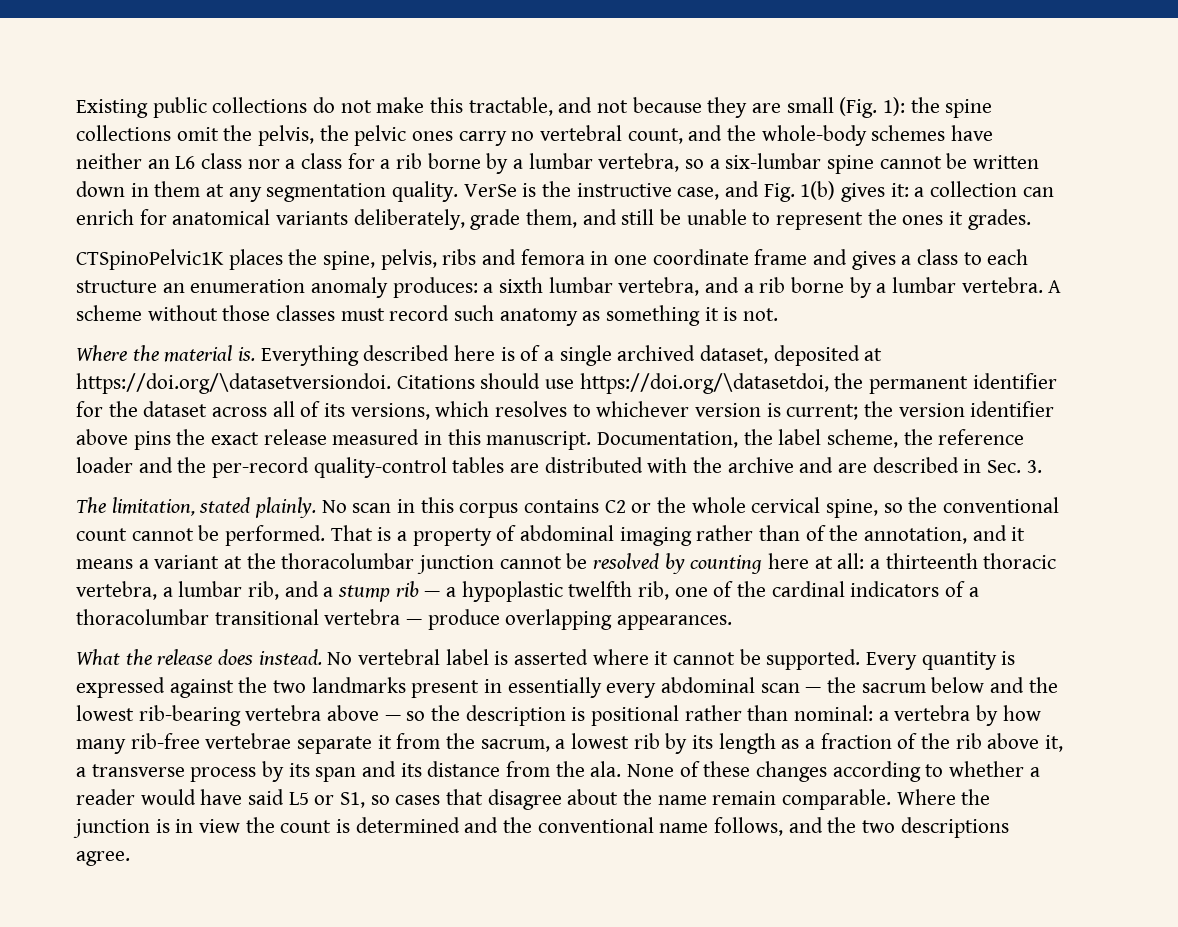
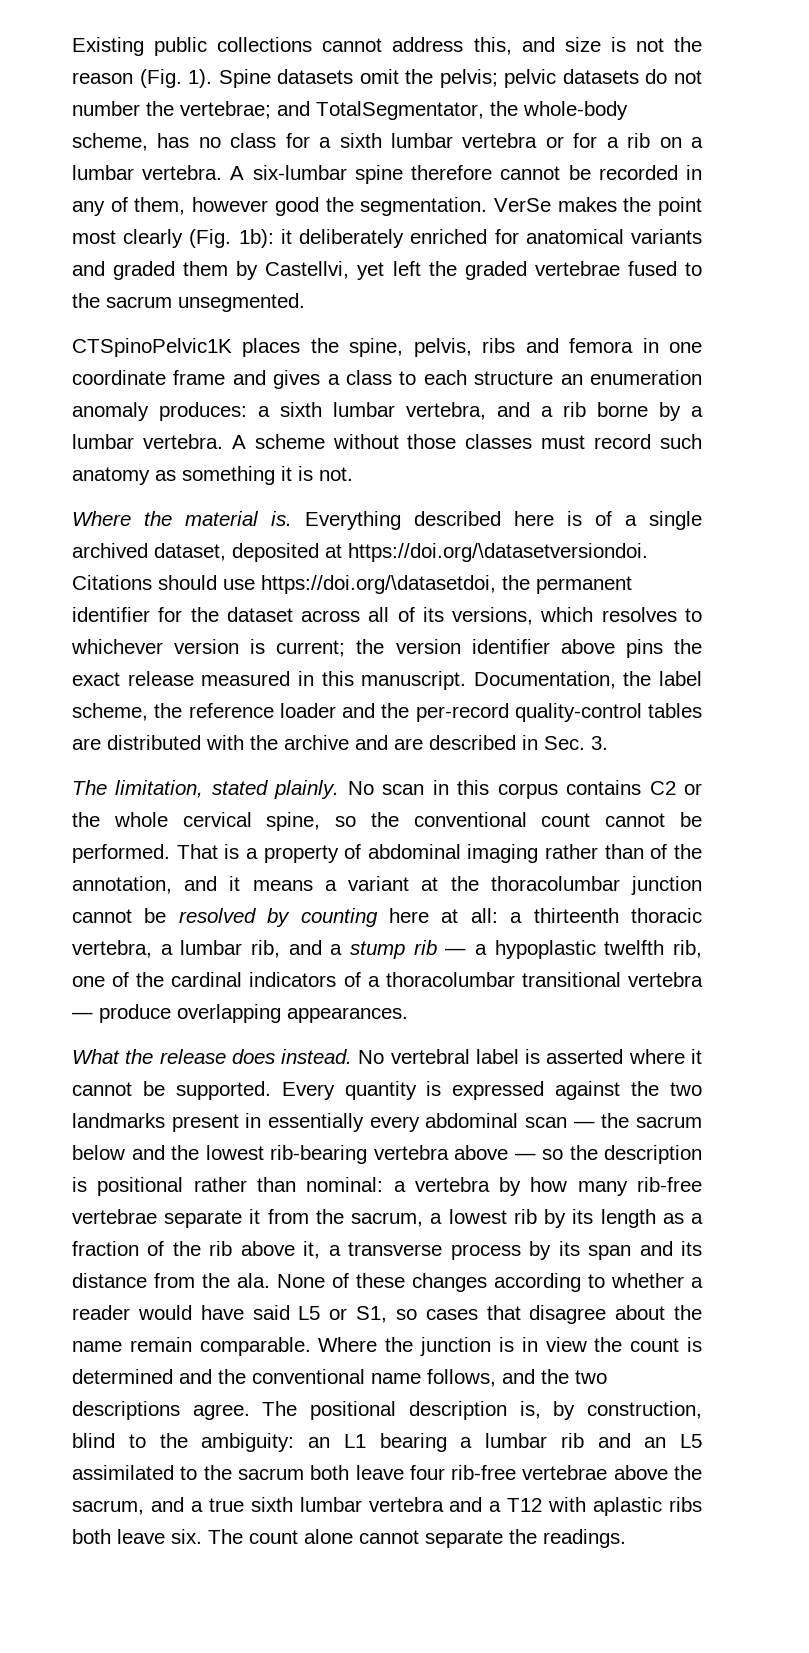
- Existing public collections do not make this tractable, and not because they are small (Fig. 1): the spine collections omit the pelvis, the pelvic ones carry no vertebral count, and the whole-body schemes have neither an L6 class nor a class for a rib borne by a lumbar vertebra, so a six-lumbar spine cannot be written down in them at any segmentation quality. VerSe is the instructive case, and Fig. 1(b) gives it: a collection can enrich for anatomical variants deliberately, grade them, and still be unable to represent the ones it grades.
+ Existing public collections cannot address this, and size is not the reason (Fig. 1). Spine datasets omit the pelvis; pelvic datasets do not number the vertebrae; and TotalSegmentator, the whole-body scheme, has no class for a sixth lumbar vertebra or for a rib on a lumbar vertebra. A six-lumbar spine therefore cannot be recorded in any of them, however good the segmentation. VerSe makes the point most clearly (Fig. 1b): it deliberately enriched for anatomical variants and graded them by Castellvi, yet left the graded vertebrae fused to the sacrum unsegmented.
+ The positional description is, by construction, blind to the ambiguity: an L1 bearing a lumbar rib and an L5 assimilated to the sacrum both leave four rib-free vertebrae above the sacrum, and a true sixth lumbar vertebra and a T12 with aplastic ribs both leave six. The count alone cannot separate the readings.

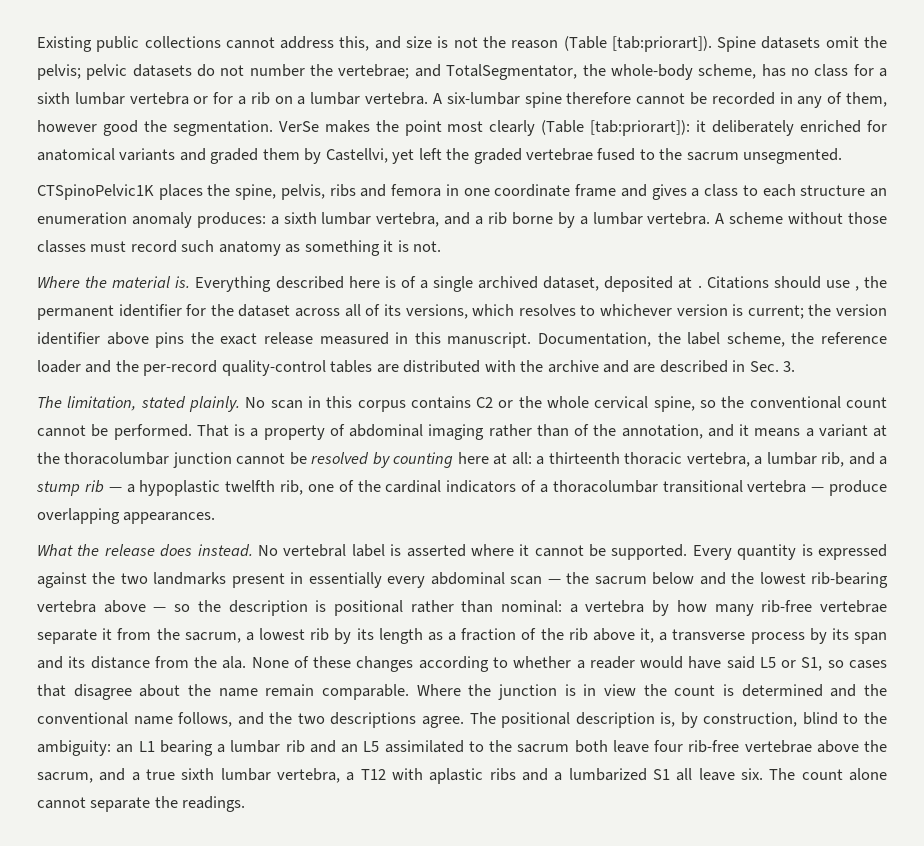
- Existing public collections cannot address this, and size is not the reason (Fig. 1).
+ Existing public collections cannot address this, and size is not the reason (Table [tab:priorart]).
- VerSe makes the point most clearly (Fig. 1b): it deliberately enriched for anatomical variants and graded them by Castellvi, yet left the graded vertebrae fused to the sacrum unsegmented.
+ VerSe makes the point most clearly (Table [tab:priorart]): it deliberately enriched for anatomical variants and graded them by Castellvi, yet left the graded vertebrae fused to the sacrum unsegmented.
- Everything described here is of a single archived dataset, deposited at https://doi.org/\datasetversiondoi. Citations should use https://doi.org/\datasetdoi, the permanent identifier for the dataset across all of its versions, which resolves to whichever version is current; the version identifier above pins the exact release measured in this manuscript.
+ Everything described here is of a single archived dataset, deposited at . Citations should use , the permanent identifier for the dataset across all of its versions, which resolves to whichever version is current; the version identifier above pins the exact release measured in this manuscript.
- The positional description is, by construction, blind to the ambiguity: an L1 bearing a lumbar rib and an L5 assimilated to the sacrum both leave four rib-free vertebrae above the sacrum, and a true sixth lumbar vertebra and a T12 with aplastic ribs both leave six.
+ The positional description is, by construction, blind to the ambiguity: an L1 bearing a lumbar rib and an L5 assimilated to the sacrum both leave four rib-free vertebrae above the sacrum, and a true sixth lumbar vertebra, a T12 with aplastic ribs and a lumbarized S1 all leave six.

